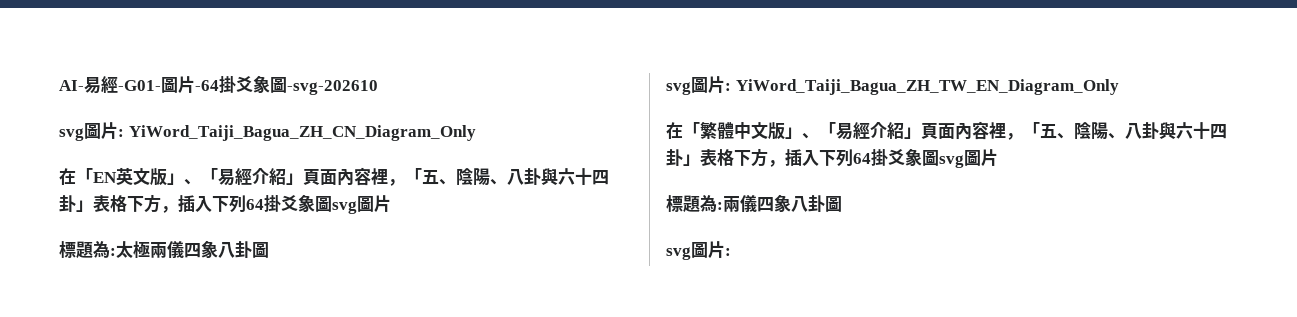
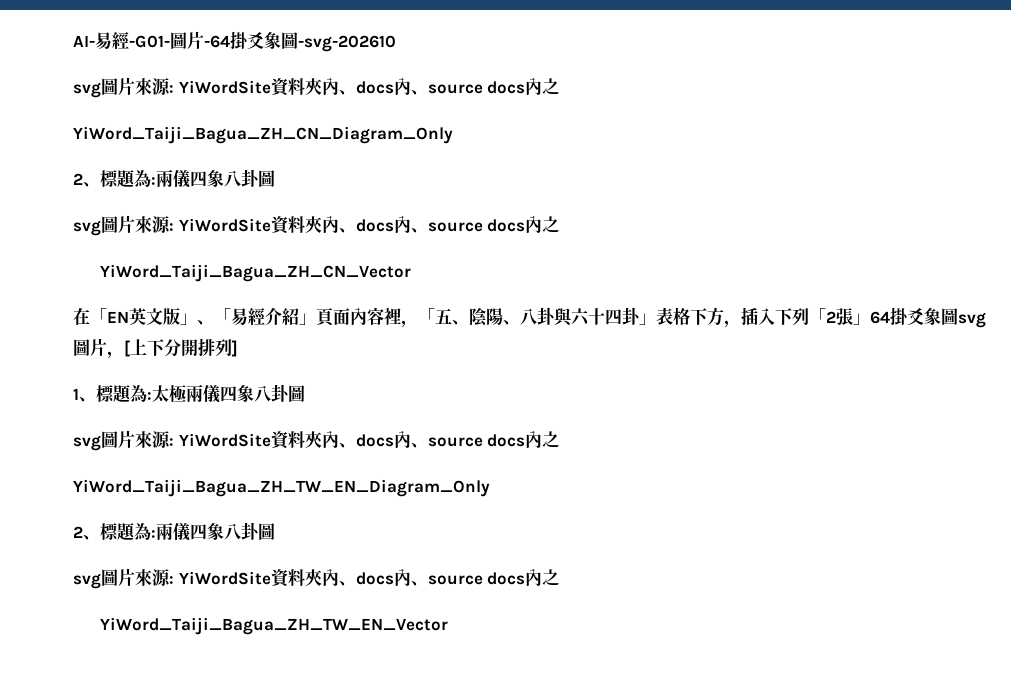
  AI-易經-G01-圖片-64掛爻象圖-svg-202610
- svg圖片: YiWord_Taiji_Bagua_ZH_CN_Diagram_Only
+ svg圖片來源: YiWordSite資料夾內、docs內、source docs內之
+ YiWord_Taiji_Bagua_ZH_CN_Diagram_Only
+ 2、標題為:兩儀四象八卦圖
+ svg圖片來源: YiWordSite資料夾內、docs內、source docs內之
+ YiWord_Taiji_Bagua_ZH_CN_Vector
- 在「EN英文版」、「易經介紹」頁面內容裡，「五、陰陽、八卦與六十四卦」表格下方，插入下列64掛爻象圖svg圖片
- 標題為:太極兩儀四象八卦圖
- svg圖片: YiWord_Taiji_Bagua_ZH_TW_EN_Diagram_Only
- 在「繁體中文版」、「易經介紹」頁面內容裡，「五、陰陽、八卦與六十四卦」表格下方，插入下列64掛爻象圖svg圖片
- 標題為:兩儀四象八卦圖
- svg圖片:
+ 在「EN英文版」、「易經介紹」頁面內容裡，「五、陰陽、八卦與六十四卦」表格下方，插入下列「2張」64掛爻象圖svg圖片，[上下分開排列]
+ 1、標題為:太極兩儀四象八卦圖
+ svg圖片來源: YiWordSite資料夾內、docs內、source docs內之
+ YiWord_Taiji_Bagua_ZH_TW_EN_Diagram_Only
+ 2、標題為:兩儀四象八卦圖
+ svg圖片來源: YiWordSite資料夾內、docs內、source docs內之
+ YiWord_Taiji_Bagua_ZH_TW_EN_Vector

